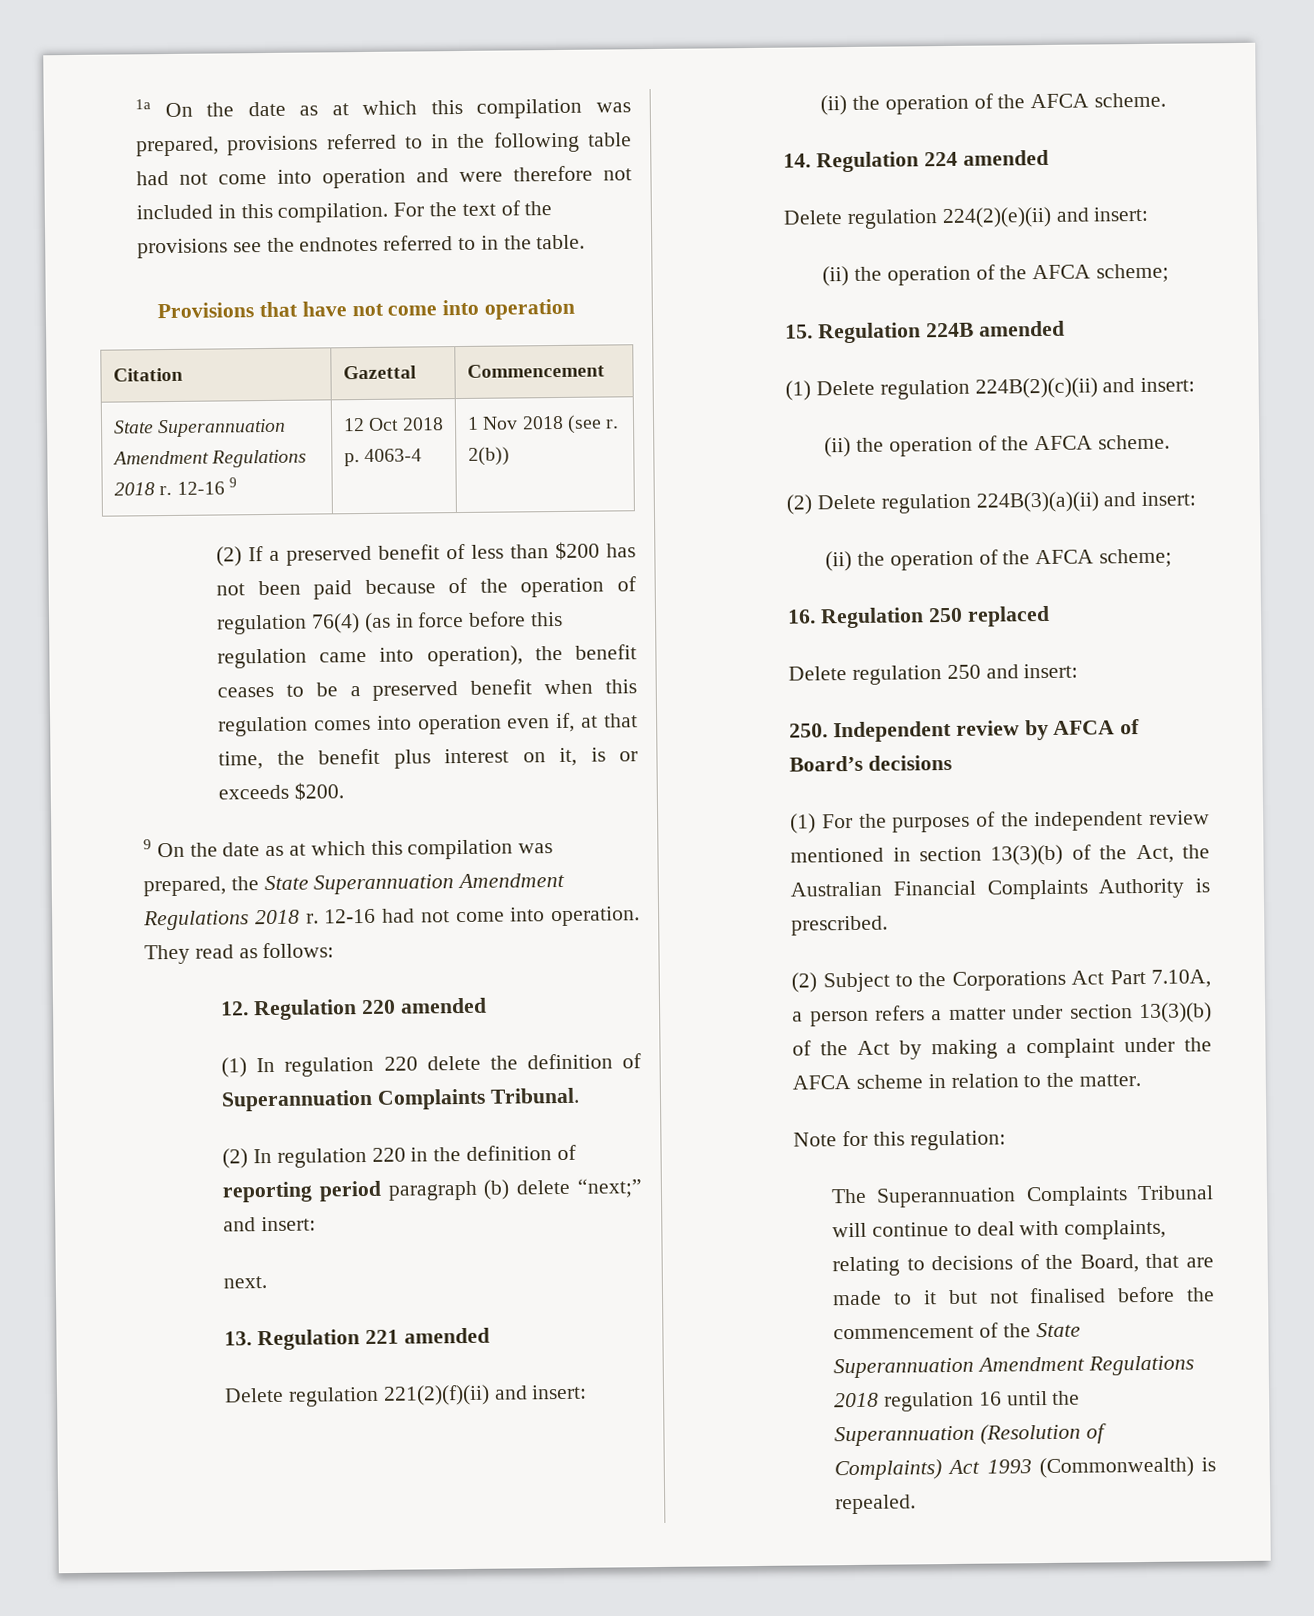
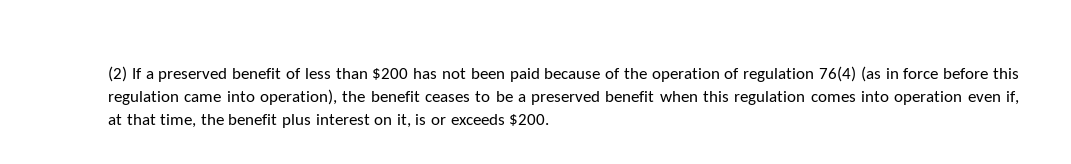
- 1a On the date as at which this compilation was prepared, provisions referred to in the following table had not come into operation and were therefore not included in this compilation. For the text of the provisions see the endnotes referred to in the table.
- Provisions that have not come into operation
- Citation | Gazettal | Commencement
- State Superannuation Amendment Regulations 2018 r. 12-16 9 | 12 Oct 2018 p. 4063-4 | 1 Nov 2018 (see r. 2(b))
- 9 On the date as at which this compilation was prepared, the State Superannuation Amendment Regulations 2018 r. 12-16 had not come into operation. They read as follows:
- 12. Regulation 220 amended
- (1) In regulation 220 delete the definition of Superannuation Complaints Tribunal.
- (2) In regulation 220 in the definition of reporting period paragraph (b) delete “next;” and insert:
- next.
- 13. Regulation 221 amended
- Delete regulation 221(2)(f)(ii) and insert:
- (ii) the operation of the AFCA scheme.
- 14. Regulation 224 amended
- Delete regulation 224(2)(e)(ii) and insert:
- (ii) the operation of the AFCA scheme;
- 15. Regulation 224B amended
- (1) Delete regulation 224B(2)(c)(ii) and insert:
- (ii) the operation of the AFCA scheme.
- (2) Delete regulation 224B(3)(a)(ii) and insert:
- (ii) the operation of the AFCA scheme;
- 16. Regulation 250 replaced
- Delete regulation 250 and insert:
- 250. Independent review by AFCA of Board’s decisions
- (1) For the purposes of the independent review mentioned in section 13(3)(b) of the Act, the Australian Financial Complaints Authority is prescribed.
- (2) Subject to the Corporations Act Part 7.10A, a person refers a matter under section 13(3)(b) of the Act by making a complaint under the AFCA scheme in relation to the matter.
- Note for this regulation:
- The Superannuation Complaints Tribunal will continue to deal with complaints, relating to decisions of the Board, that are made to it but not finalised before the commencement of the State Superannuation Amendment Regulations 2018 regulation 16 until the Superannuation (Resolution of Complaints) Act 1993 (Commonwealth) is repealed.

